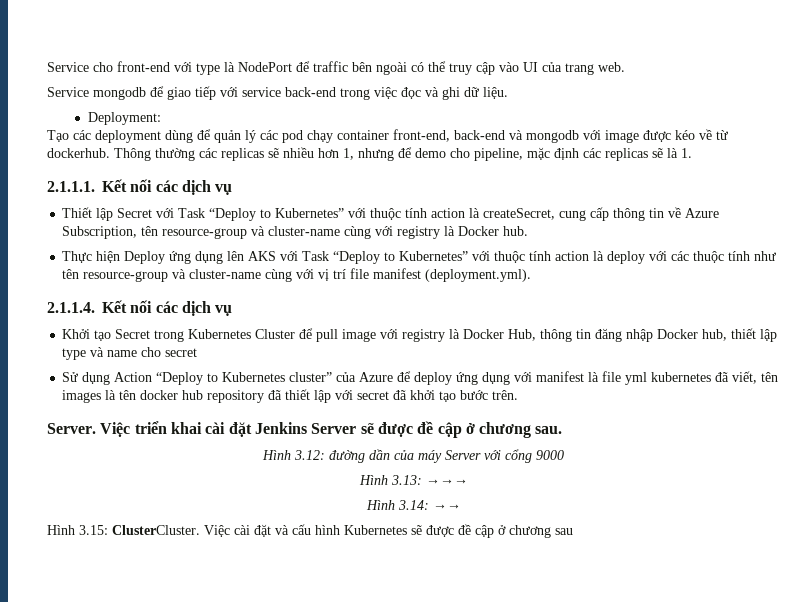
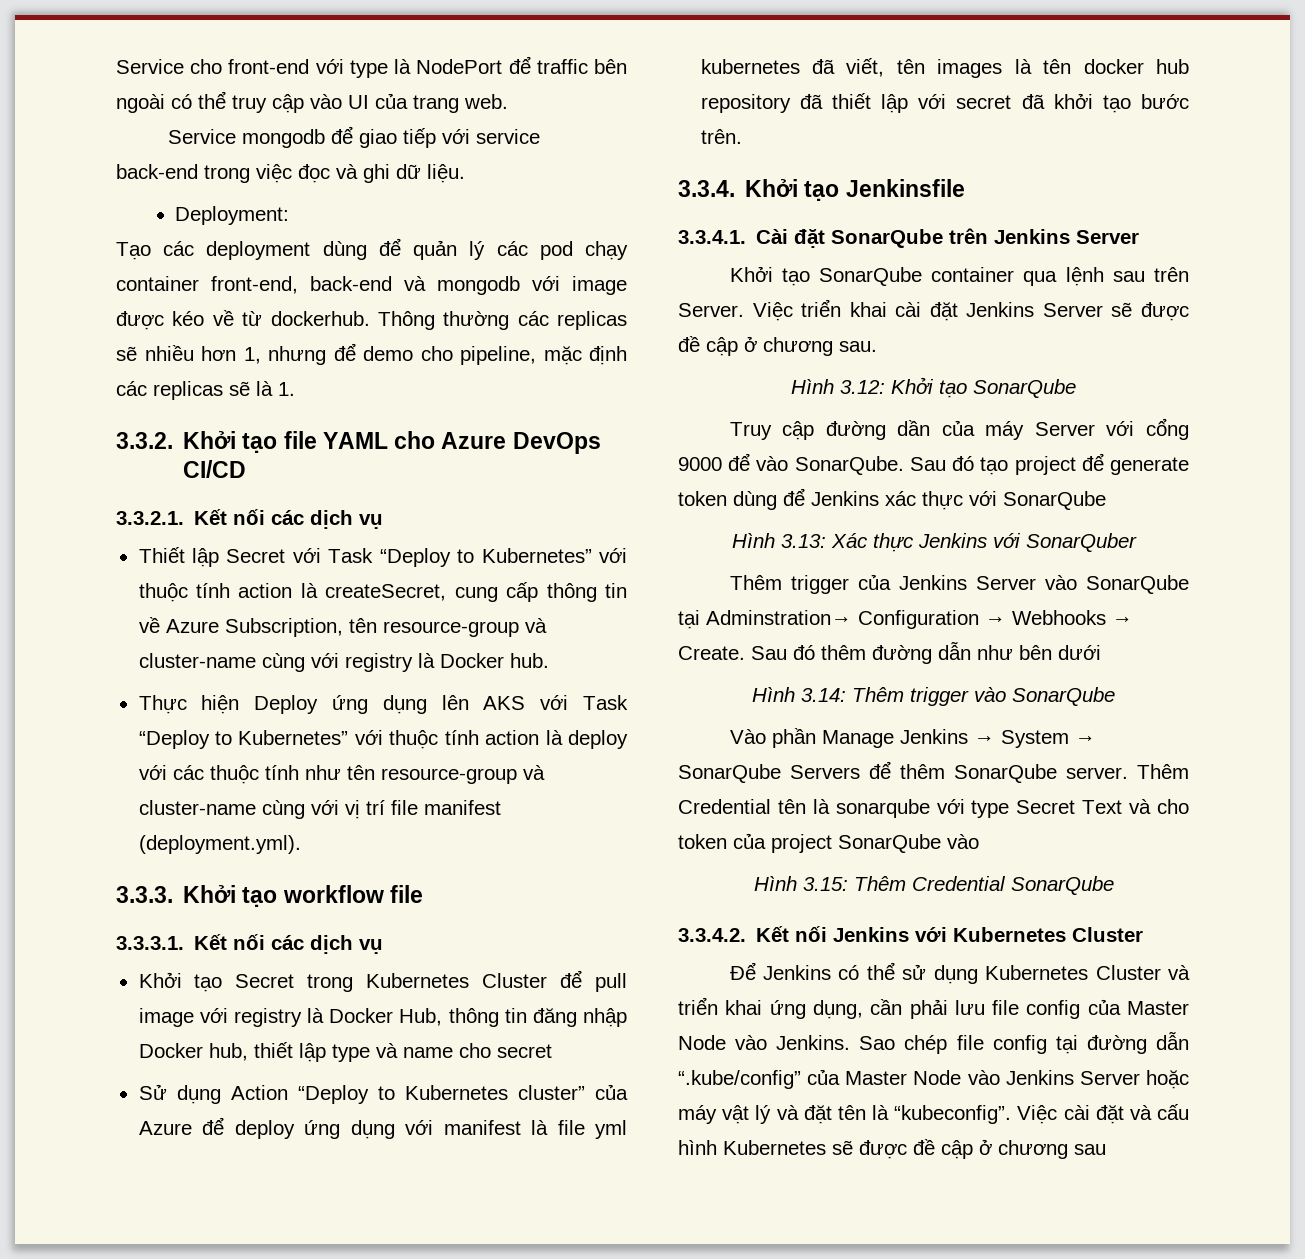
- 2.1.1.1. Kết nối các dịch vụ
+ 3.3.2. Khởi tạo file YAML cho Azure DevOps CI/CD
+ 3.3.2.1. Kết nối các dịch vụ
- 2.1.1.4. Kết nối các dịch vụ
+ 3.3.3. Khởi tạo workflow file
+ 3.3.3.1. Kết nối các dịch vụ
- Server.
+ 3.3.4. Khởi tạo Jenkinsfile
+ 3.3.4.1. Cài đặt SonarQube trên Jenkins Server
+ Khởi tạo SonarQube container qua lệnh sau trên Server.
- Hình 3.12: đường dần của máy Server với cổng 9000
- Hình 3.13: →→→
- Hình 3.14: →→
- Hình 3.15: ClusterCluster.
+ Hình 3.12: Khởi tạo SonarQube
+ Truy cập đường dần của máy Server với cổng 9000 để vào SonarQube. Sau đó tạo project để generate token dùng để Jenkins xác thực với SonarQube
+ Hình 3.13: Xác thực Jenkins với SonarQuber
+ Thêm trigger của Jenkins Server vào SonarQube tại Adminstration→ Configuration → Webhooks → Create. Sau đó thêm đường dẫn như bên dưới
+ Hình 3.14: Thêm trigger vào SonarQube
+ Vào phần Manage Jenkins → System → SonarQube Servers để thêm SonarQube server. Thêm Credential tên là sonarqube với type Secret Text và cho token của project SonarQube vào
+ Hình 3.15: Thêm Credential SonarQube
+ 3.3.4.2. Kết nối Jenkins với Kubernetes Cluster
+ Để Jenkins có thể sử dụng Kubernetes Cluster và triển khai ứng dụng, cần phải lưu file config của Master Node vào Jenkins. Sao chép file config tại đường dẫn “.kube/config” của Master Node vào Jenkins Server hoặc máy vật lý và đặt tên là “kubeconfig”.

